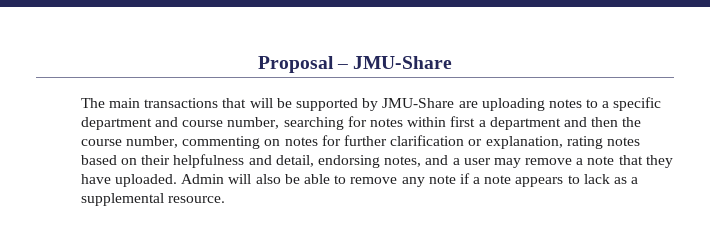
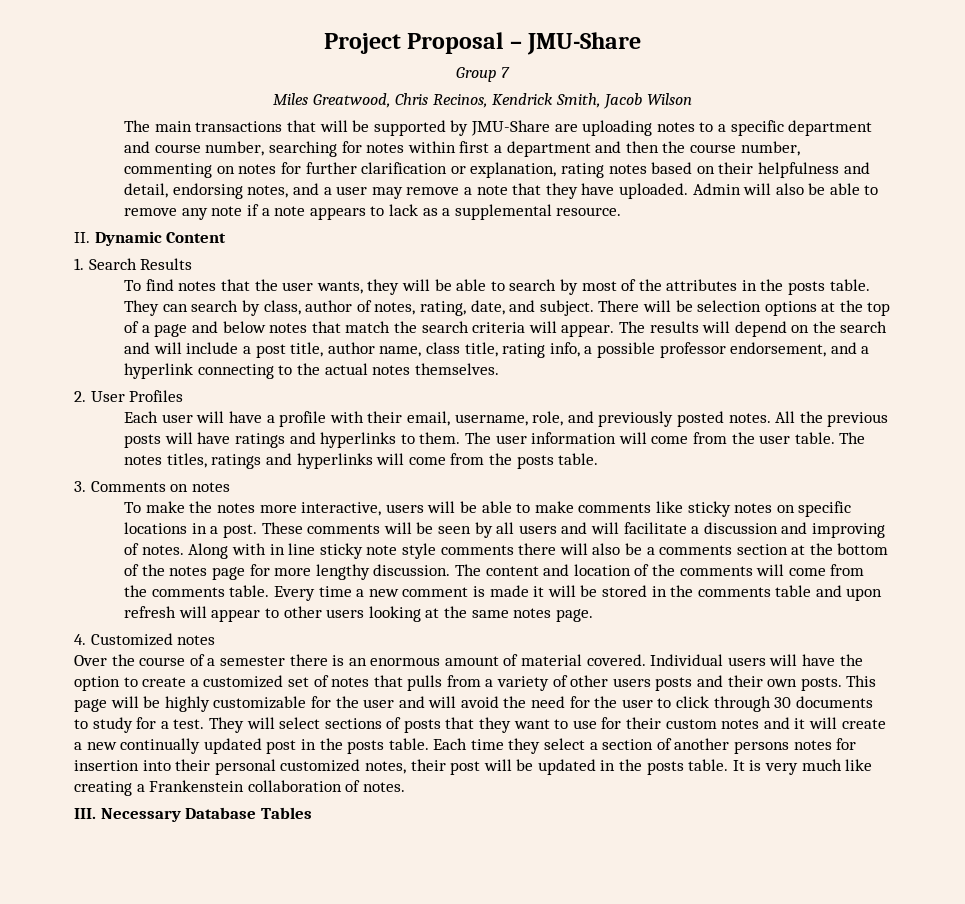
- Proposal – JMU-Share
+ Project Proposal – JMU-Share
+ Group 7
+ Miles Greatwood, Chris Recinos, Kendrick Smith, Jacob Wilson
+ II. Dynamic Content
+ 1. Search Results
+ To find notes that the user wants, they will be able to search by most of the attributes in the posts table. They can search by class, author of notes, rating, date, and subject. There will be selection options at the top of a page and below notes that match the search criteria will appear. The results will depend on the search and will include a post title, author name, class title, rating info, a possible professor endorsement, and a hyperlink connecting to the actual notes themselves.
+ 2. User Profiles
+ Each user will have a profile with their email, username, role, and previously posted notes. All the previous posts will have ratings and hyperlinks to them. The user information will come from the user table. The notes titles, ratings and hyperlinks will come from the posts table.
+ 3. Comments on notes
+ To make the notes more interactive, users will be able to make comments like sticky notes on specific locations in a post. These comments will be seen by all users and will facilitate a discussion and improving of notes. Along with in line sticky note style comments there will also be a comments section at the bottom of the notes page for more lengthy discussion. The content and location of the comments will come from the comments table. Every time a new comment is made it will be stored in the comments table and upon refresh will appear to other users looking at the same notes page.
+ 4. Customized notes
+ Over the course of a semester there is an enormous amount of material covered. Individual users will have the option to create a customized set of notes that pulls from a variety of other users posts and their own posts. This page will be highly customizable for the user and will avoid the need for the user to click through 30 documents to study for a test. They will select sections of posts that they want to use for their custom notes and it will create a new continually updated post in the posts table. Each time they select a section of another persons notes for insertion into their personal customized notes, their post will be updated in the posts table. It is very much like creating a Frankenstein collaboration of notes.
+ III. Necessary Database Tables

